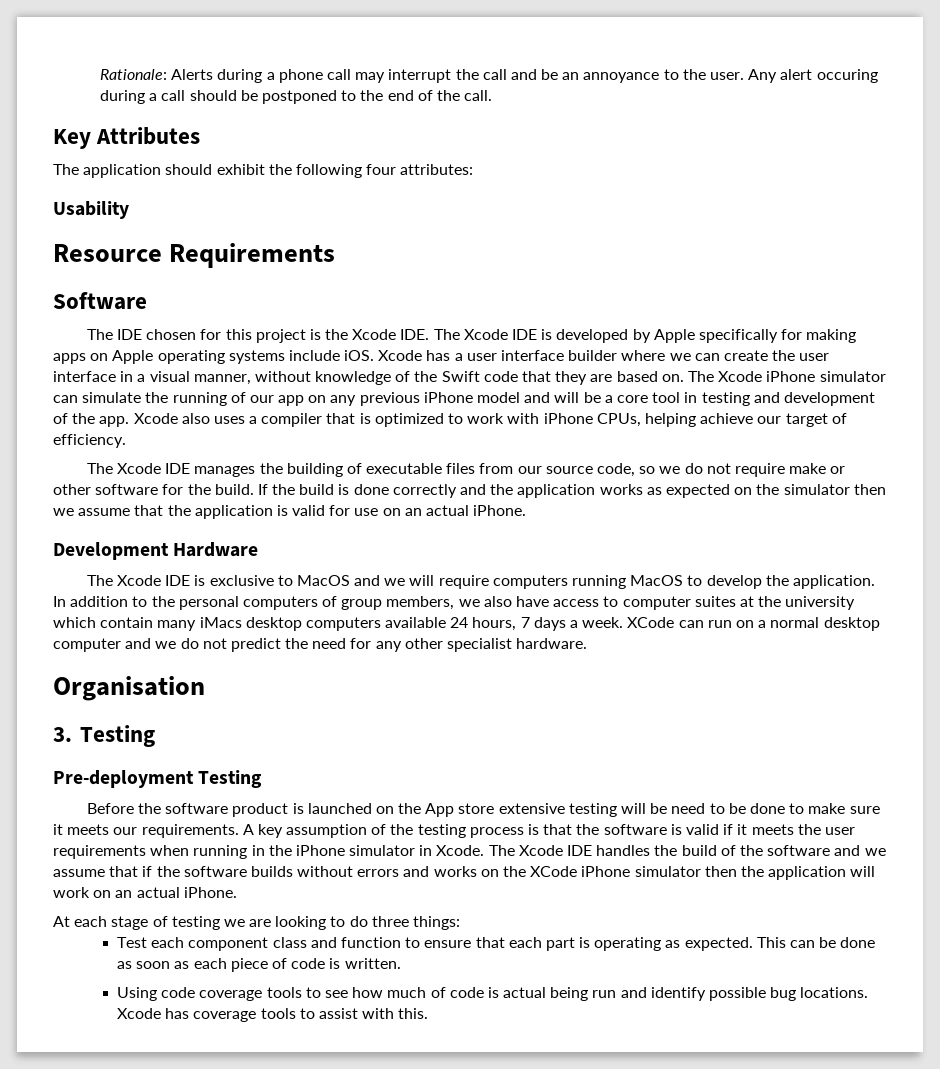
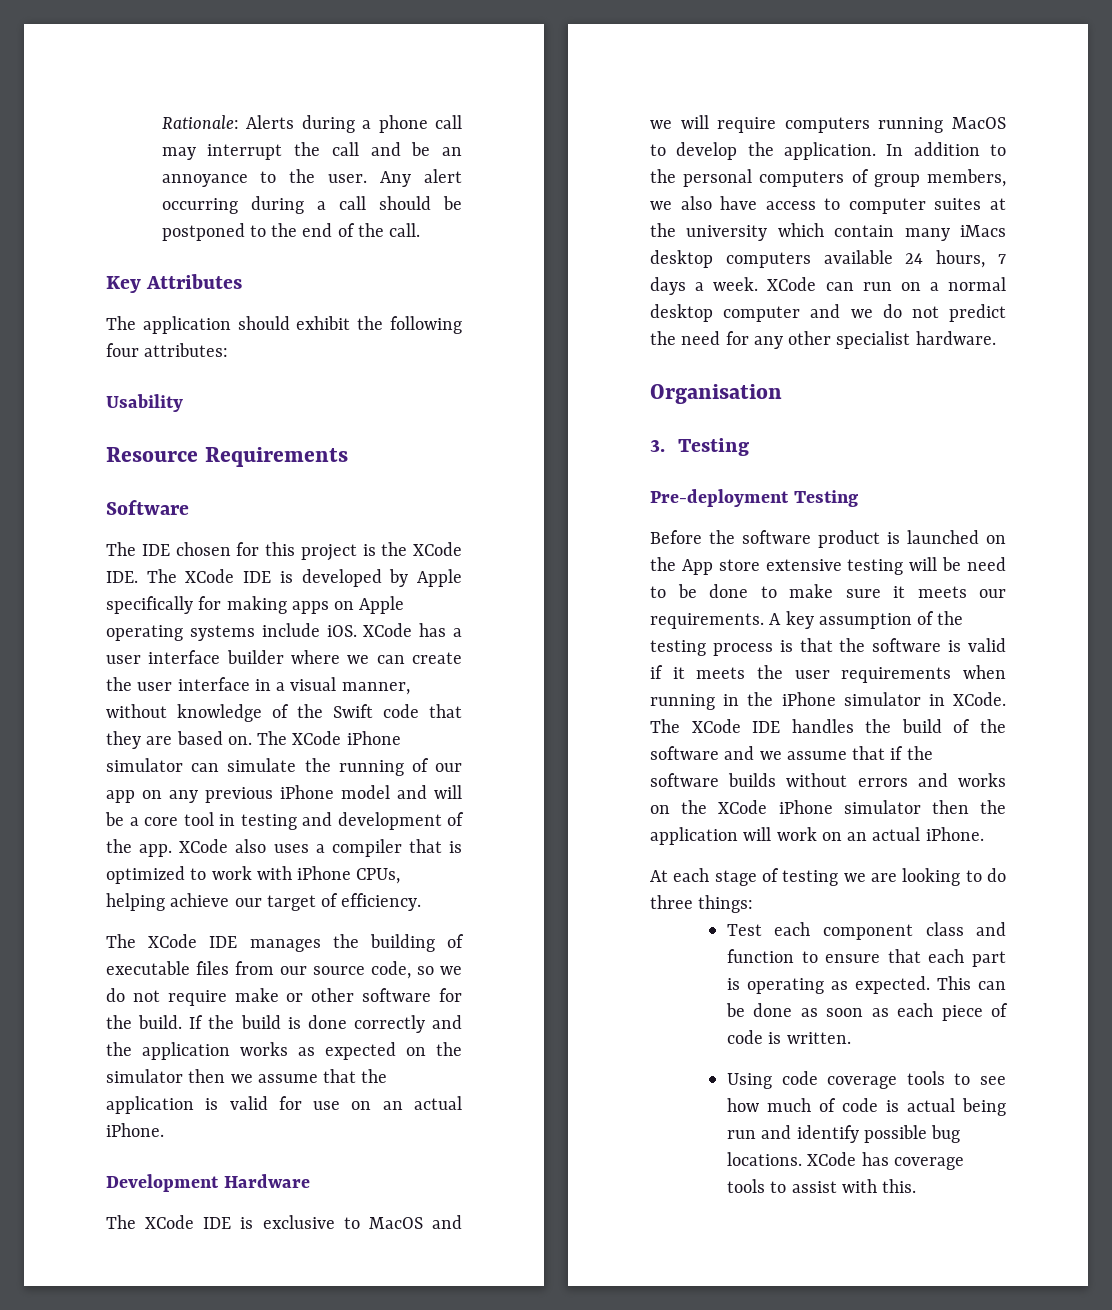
- Any alert occuring during a call should be postponed to the end of the call.
+ Any alert occurring during a call should be postponed to the end of the call.
- The IDE chosen for this project is the Xcode IDE. The Xcode IDE is developed by Apple specifically for making apps on Apple operating systems include iOS.
+ The IDE chosen for this project is the XCode IDE. The XCode IDE is developed by Apple specifically for making apps on Apple operating systems include iOS.
- Xcode has a user interface builder where we can create the user interface in a visual manner, without knowledge of the Swift code that they are based on.
+ XCode has a user interface builder where we can create the user interface in a visual manner, without knowledge of the Swift code that they are based on.
- The Xcode iPhone simulator can simulate the running of our app on any previous iPhone model and will be a core tool in testing and development of the app.
+ The XCode iPhone simulator can simulate the running of our app on any previous iPhone model and will be a core tool in testing and development of the app.
- Xcode also uses a compiler that is optimized to work with iPhone CPUs, helping achieve our target of efficiency.
+ XCode also uses a compiler that is optimized to work with iPhone CPUs, helping achieve our target of efficiency.
- The Xcode IDE manages the building of executable files from our source code, so we do not require make or other software for the build.
+ The XCode IDE manages the building of executable files from our source code, so we do not require make or other software for the build.
- The Xcode IDE is exclusive to MacOS and we will require computers running MacOS to develop the application.
+ The XCode IDE is exclusive to MacOS and we will require computers running MacOS to develop the application.
- A key assumption of the testing process is that the software is valid if it meets the user requirements when running in the iPhone simulator in Xcode. The Xcode IDE handles the build of the software and we assume that if the software builds without errors and works on the XCode iPhone simulator then the application will work on an actual iPhone.
+ A key assumption of the testing process is that the software is valid if it meets the user requirements when running in the iPhone simulator in XCode. The XCode IDE handles the build of the software and we assume that if the software builds without errors and works on the XCode iPhone simulator then the application will work on an actual iPhone.
- Xcode has coverage tools to assist with this.
+ XCode has coverage tools to assist with this.

